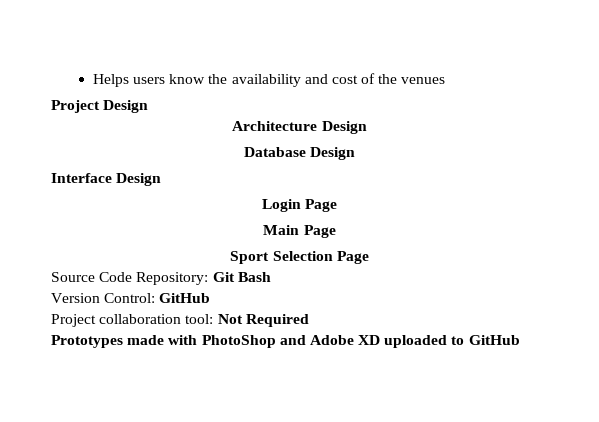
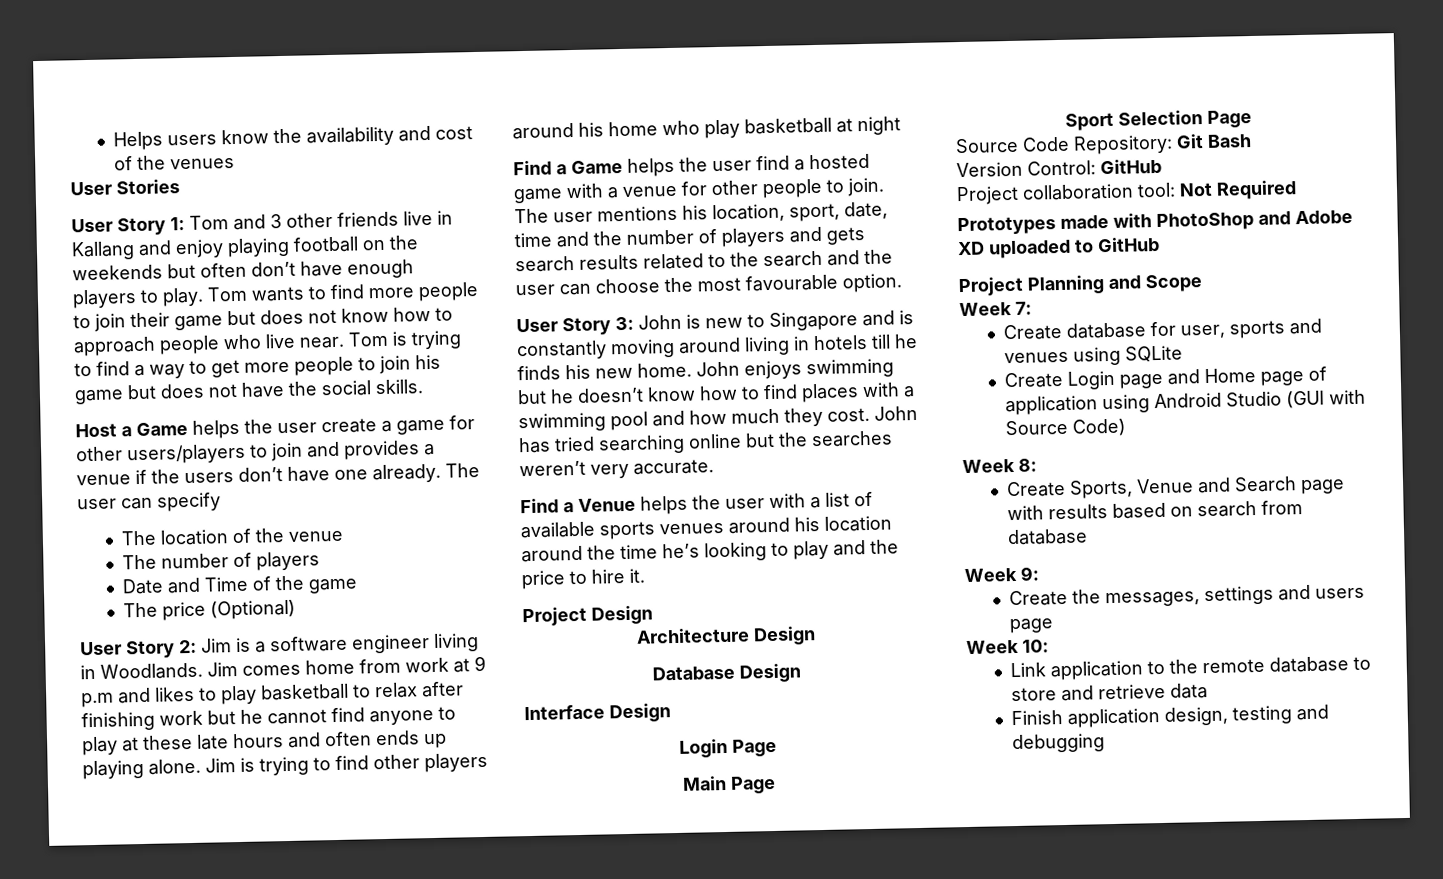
+ User Stories
+ User Story 1: Tom and 3 other friends live in Kallang and enjoy playing football on the weekends but often don’t have enough players to play. Tom wants to find more people to join their game but does not know how to approach people who live near. Tom is trying to find a way to get more people to join his game but does not have the social skills.
+ Host a Game helps the user create a game for other users/players to join and provides a venue if the users don’t have one already. The user can specify
+ The location of the venue
+ The number of players
+ Date and Time of the game
+ The price (Optional)
+ User Story 2: Jim is a software engineer living in Woodlands. Jim comes home from work at 9 p.m and likes to play basketball to relax after finishing work but he cannot find anyone to play at these late hours and often ends up playing alone. Jim is trying to find other players around his home who play basketball at night
+ Find a Game helps the user find a hosted game with a venue for other people to join. The user mentions his location, sport, date, time and the number of players and gets search results related to the search and the user can choose the most favourable option.
+ User Story 3: John is new to Singapore and is constantly moving around living in hotels till he finds his new home. John enjoys swimming but he doesn’t know how to find places with a swimming pool and how much they cost. John has tried searching online but the searches weren’t very accurate.
+ Find a Venue helps the user with a list of available sports venues around his location around the time he’s looking to play and the price to hire it.
+ Project Planning and Scope
+ Week 7:
+ Create database for user, sports and venues using SQLite
+ Create Login page and Home page of application using Android Studio (GUI with Source Code)
+ Week 8:
+ Create Sports, Venue and Search page with results based on search from database
+ Week 9:
+ Create the messages, settings and users page
+ Week 10:
+ Link application to the remote database to store and retrieve data
+ Finish application design, testing and debugging

